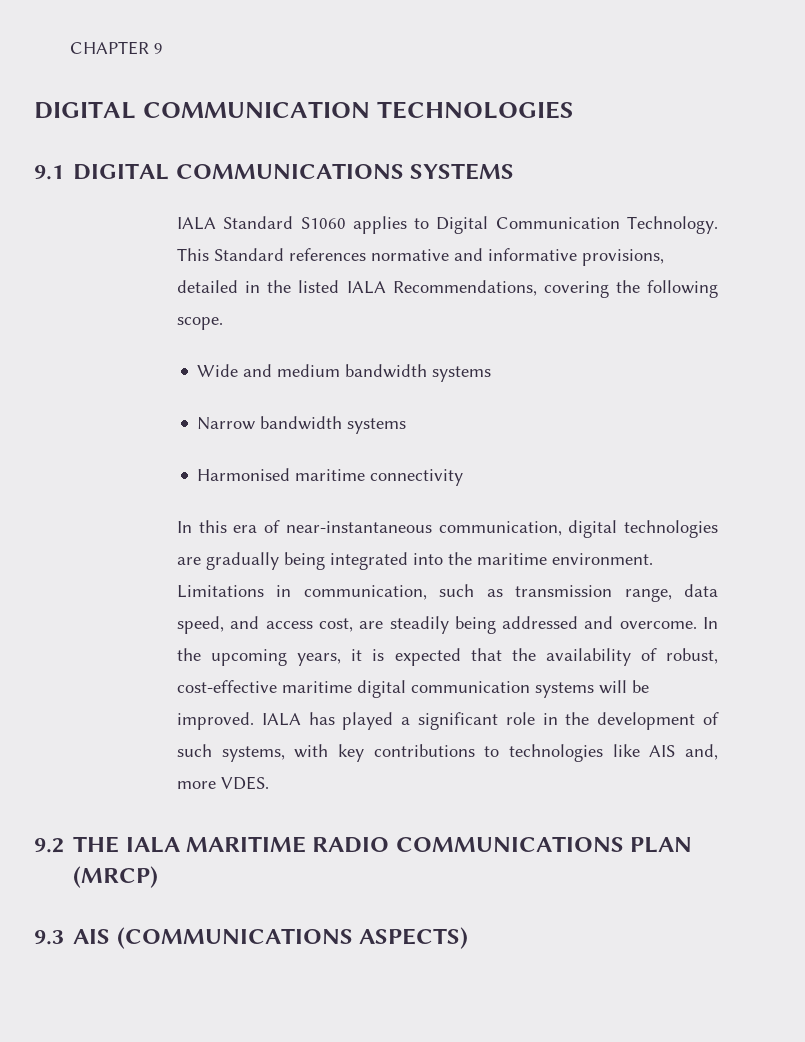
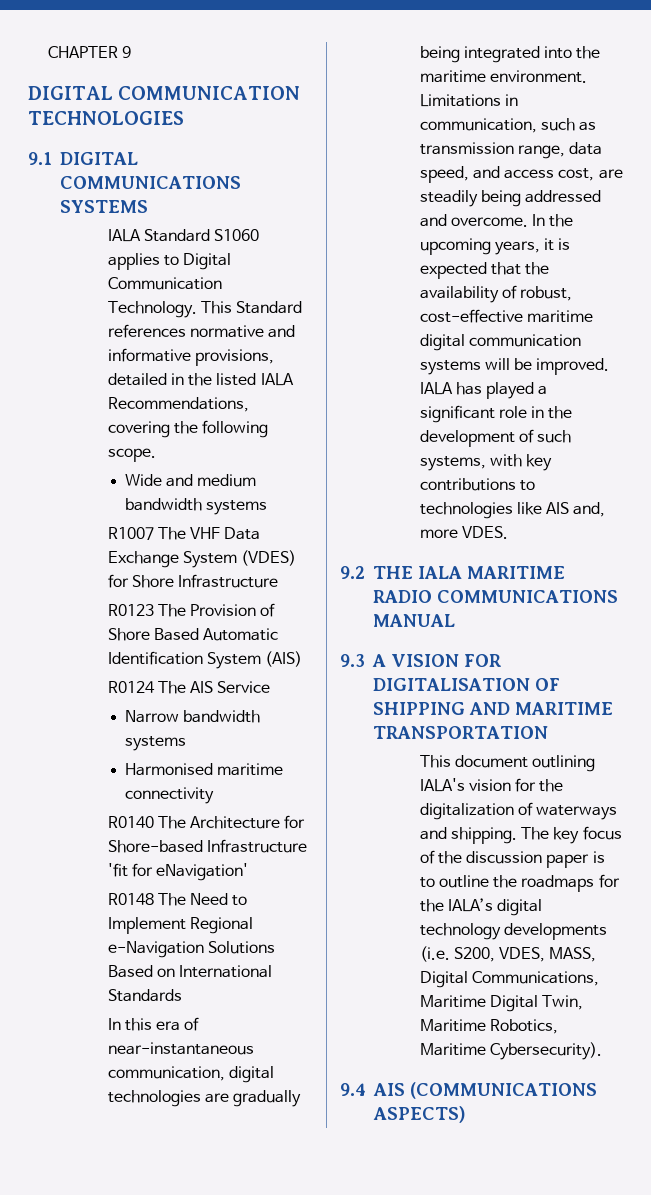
+ R1007 The VHF Data Exchange System (VDES) for Shore Infrastructure
+ R0123 The Provision of Shore Based Automatic Identification System (AIS)
+ R0124 The AIS Service
+ R0140 The Architecture for Shore-based Infrastructure 'fit for eNavigation'
+ R0148 The Need to Implement Regional e-Navigation Solutions Based on International Standards
- 9.2 THE IALA MARITIME RADIO COMMUNICATIONS PLAN (MRCP)
- 9.3 AIS (COMMUNICATIONS ASPECTS)
+ 9.2 THE IALA MARITIME RADIO COMMUNICATIONS MANUAL
+ 9.3 A VISION FOR DIGITALISATION OF SHIPPING AND MARITIME TRANSPORTATION
+ This document outlining IALA's vision for the digitalization of waterways and shipping. The key focus of the discussion paper is to outline the roadmaps for the IALA’s digital technology developments (i.e. S200, VDES, MASS, Digital Communications, Maritime Digital Twin, Maritime Robotics, Maritime Cybersecurity).
+ 9.4 AIS (COMMUNICATIONS ASPECTS)

